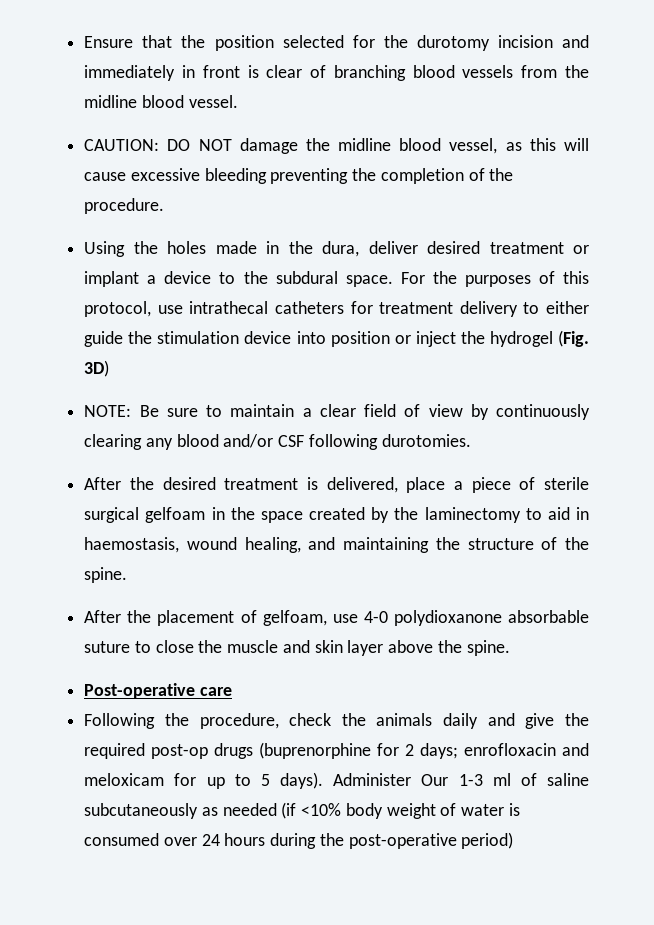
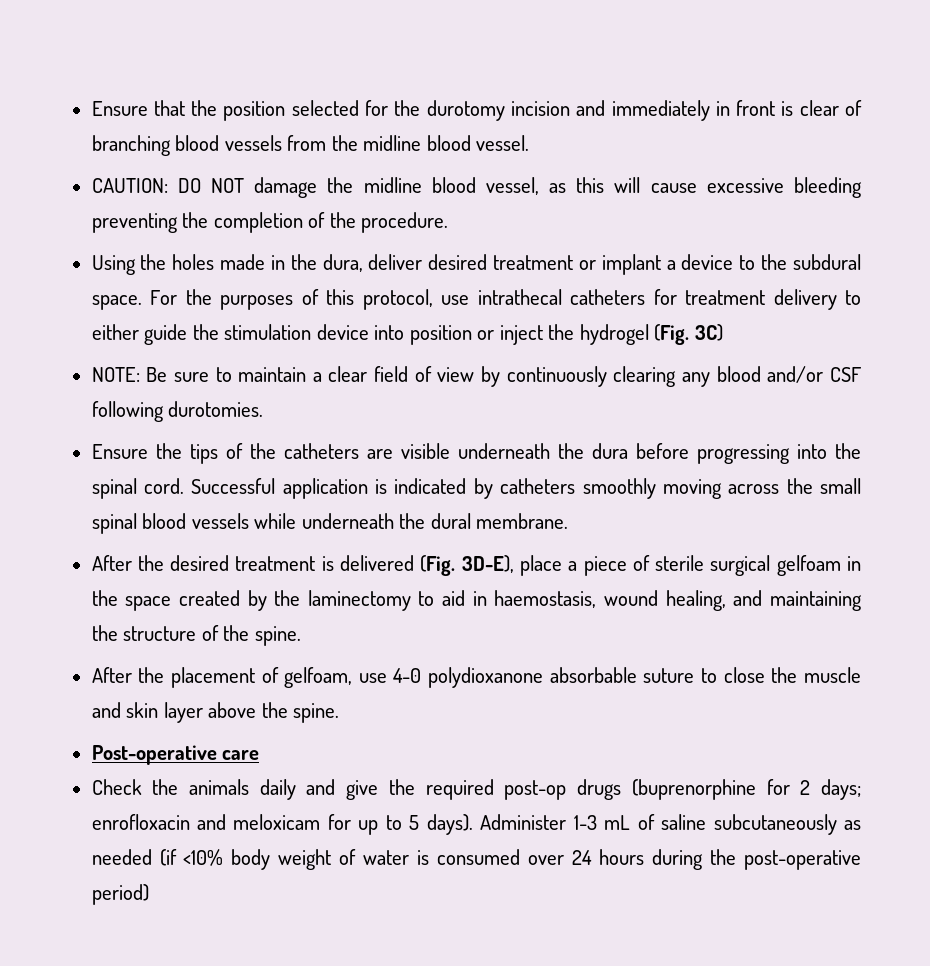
- For the purposes of this protocol, use intrathecal catheters for treatment delivery to either guide the stimulation device into position or inject the hydrogel (Fig. 3D)
+ For the purposes of this protocol, use intrathecal catheters for treatment delivery to either guide the stimulation device into position or inject the hydrogel (Fig. 3C)
+ Ensure the tips of the catheters are visible underneath the dura before progressing into the spinal cord. Successful application is indicated by catheters smoothly moving across the small spinal blood vessels while underneath the dural membrane.
- After the desired treatment is delivered, place a piece of sterile surgical gelfoam in the space created by the laminectomy to aid in haemostasis, wound healing, and maintaining the structure of the spine.
+ After the desired treatment is delivered (Fig. 3D-E), place a piece of sterile surgical gelfoam in the space created by the laminectomy to aid in haemostasis, wound healing, and maintaining the structure of the spine.
- Following the procedure, check the animals daily and give the required post-op drugs (buprenorphine for 2 days; enrofloxacin and meloxicam for up to 5 days).
+ Check the animals daily and give the required post-op drugs (buprenorphine for 2 days; enrofloxacin and meloxicam for up to 5 days).
- Administer Our 1-3 ml of saline subcutaneously as needed (if <10% body weight of water is consumed over 24 hours during the post-operative period)
+ Administer 1-3 mL of saline subcutaneously as needed (if <10% body weight of water is consumed over 24 hours during the post-operative period)

